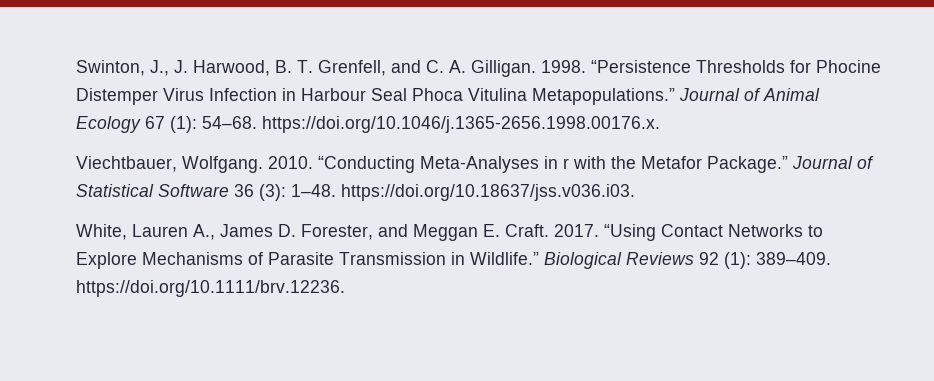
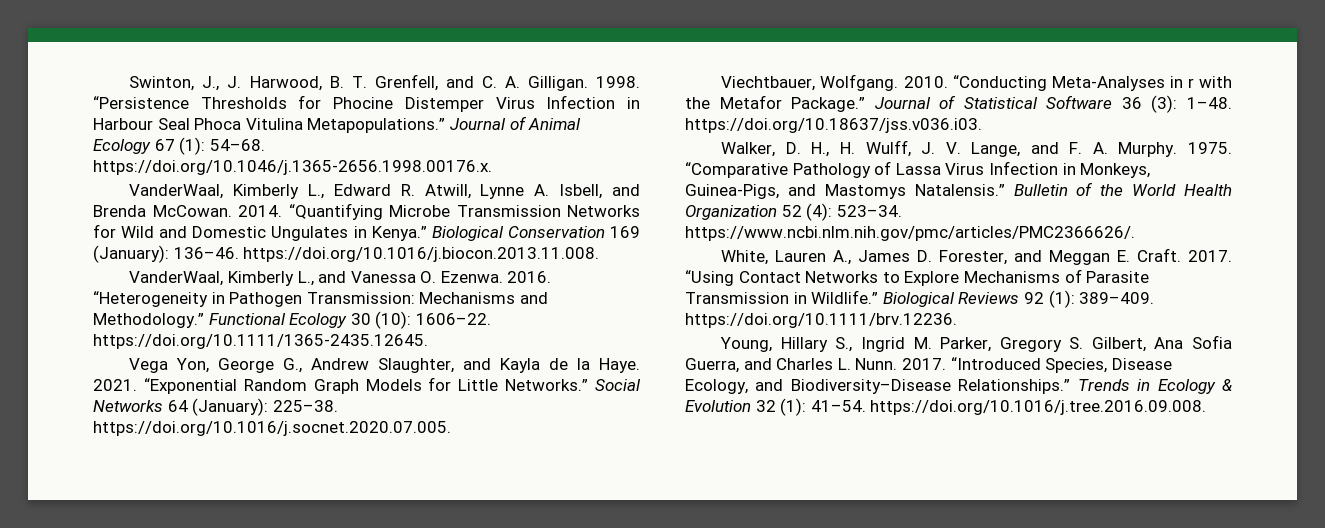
+ VanderWaal, Kimberly L., Edward R. Atwill, Lynne A. Isbell, and Brenda McCowan. 2014. “Quantifying Microbe Transmission Networks for Wild and Domestic Ungulates in Kenya.” Biological Conservation 169 (January): 136–46. https://doi.org/10.1016/j.biocon.2013.11.008.
+ VanderWaal, Kimberly L., and Vanessa O. Ezenwa. 2016. “Heterogeneity in Pathogen Transmission: Mechanisms and Methodology.” Functional Ecology 30 (10): 1606–22. https://doi.org/10.1111/1365-2435.12645.
+ Vega Yon, George G., Andrew Slaughter, and Kayla de la Haye. 2021. “Exponential Random Graph Models for Little Networks.” Social Networks 64 (January): 225–38. https://doi.org/10.1016/j.socnet.2020.07.005.
+ Walker, D. H., H. Wulff, J. V. Lange, and F. A. Murphy. 1975. “Comparative Pathology of Lassa Virus Infection in Monkeys, Guinea-Pigs, and Mastomys Natalensis.” Bulletin of the World Health Organization 52 (4): 523–34. https://www.ncbi.nlm.nih.gov/pmc/articles/PMC2366626/.
+ Young, Hillary S., Ingrid M. Parker, Gregory S. Gilbert, Ana Sofia Guerra, and Charles L. Nunn. 2017. “Introduced Species, Disease Ecology, and Biodiversity–Disease Relationships.” Trends in Ecology & Evolution 32 (1): 41–54. https://doi.org/10.1016/j.tree.2016.09.008.

